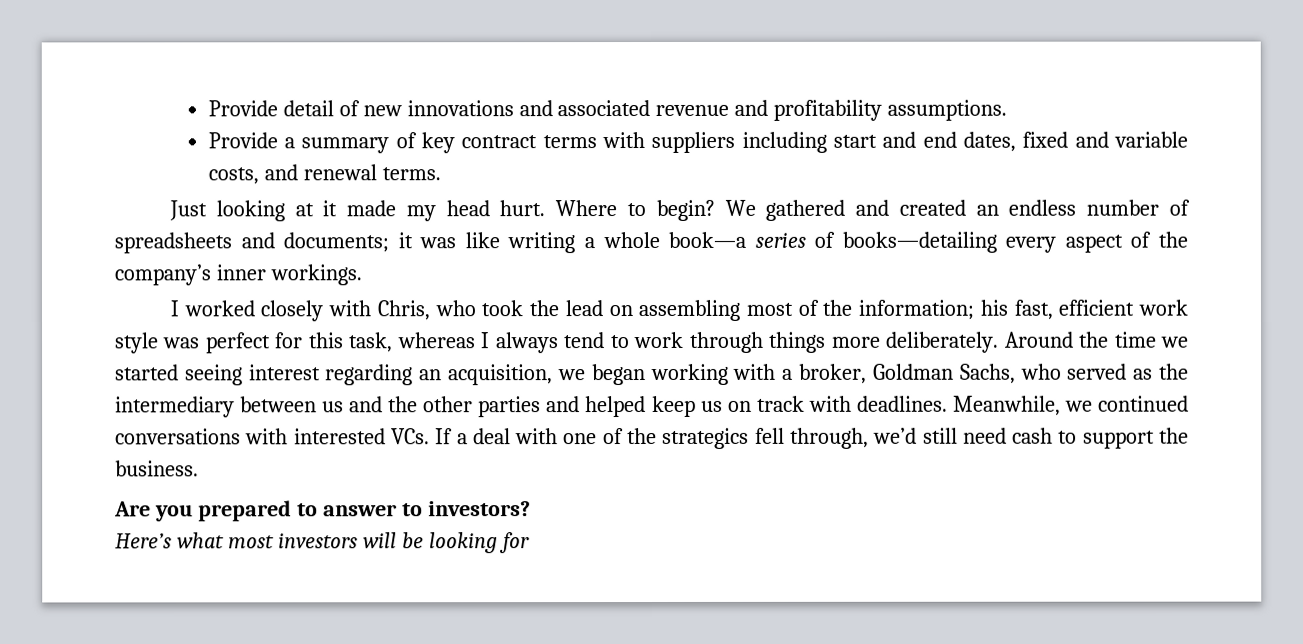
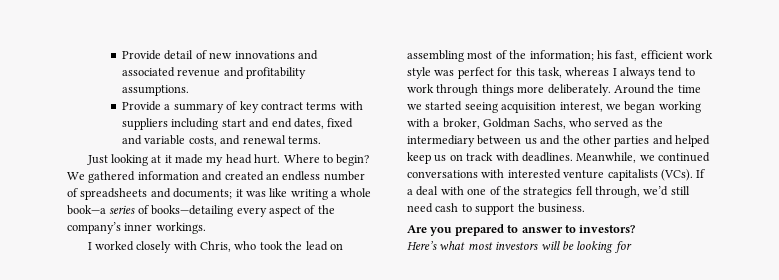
- We gathered and created an endless number of spreadsheets and documents; it was like writing a whole book—a series of books—detailing every aspect of the company’s inner workings.
+ We gathered information and created an endless number of spreadsheets and documents; it was like writing a whole book—a series of books—detailing every aspect of the company’s inner workings.
- Around the time we started seeing interest regarding an acquisition, we began working with a broker, Goldman Sachs, who served as the intermediary between us and the other parties and helped keep us on track with deadlines.
+ Around the time we started seeing acquisition interest, we began working with a broker, Goldman Sachs, who served as the intermediary between us and the other parties and helped keep us on track with deadlines.
- Meanwhile, we continued conversations with interested VCs. If a deal with one of the strategics fell through, we’d still need cash to support the business.
+ Meanwhile, we continued conversations with interested venture capitalists (VCs). If a deal with one of the strategics fell through, we’d still need cash to support the business.

